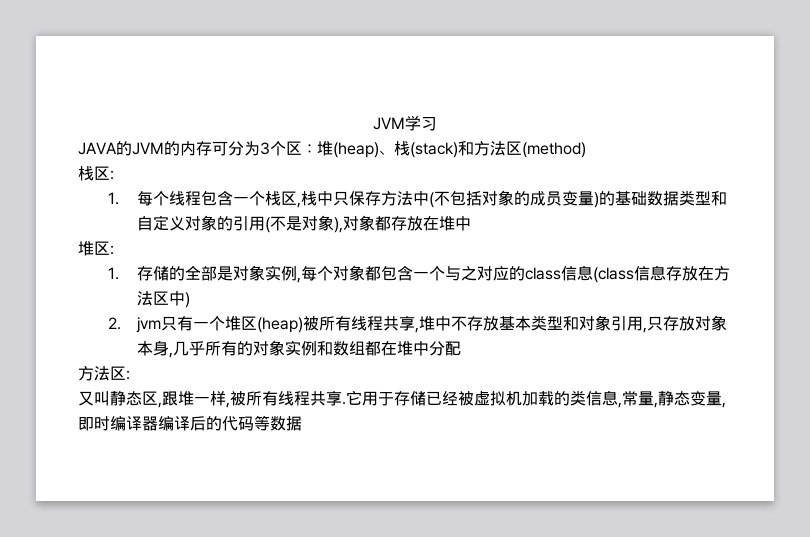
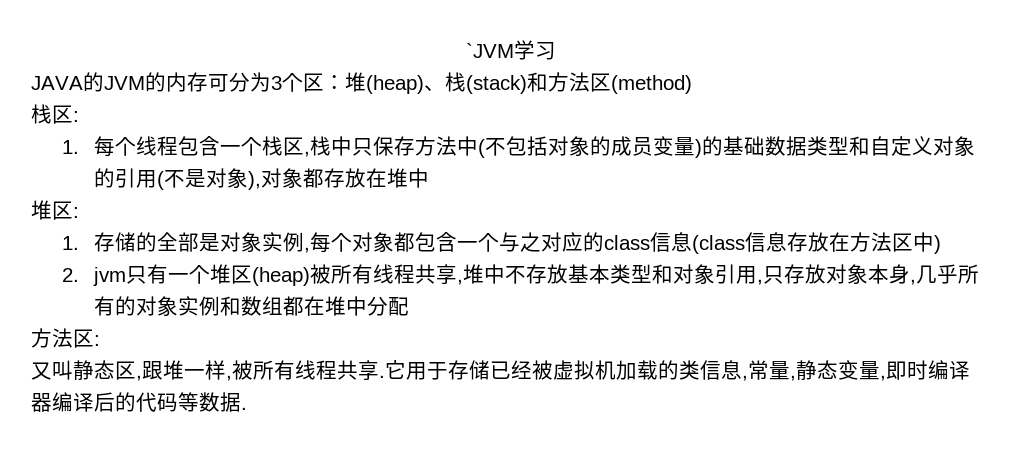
- JVM学习
+ `JVM学习
- 它用于存储已经被虚拟机加载的类信息,常量,静态变量,即时编译器编译后的代码等数据
+ 它用于存储已经被虚拟机加载的类信息,常量,静态变量,即时编译器编译后的代码等数据.

